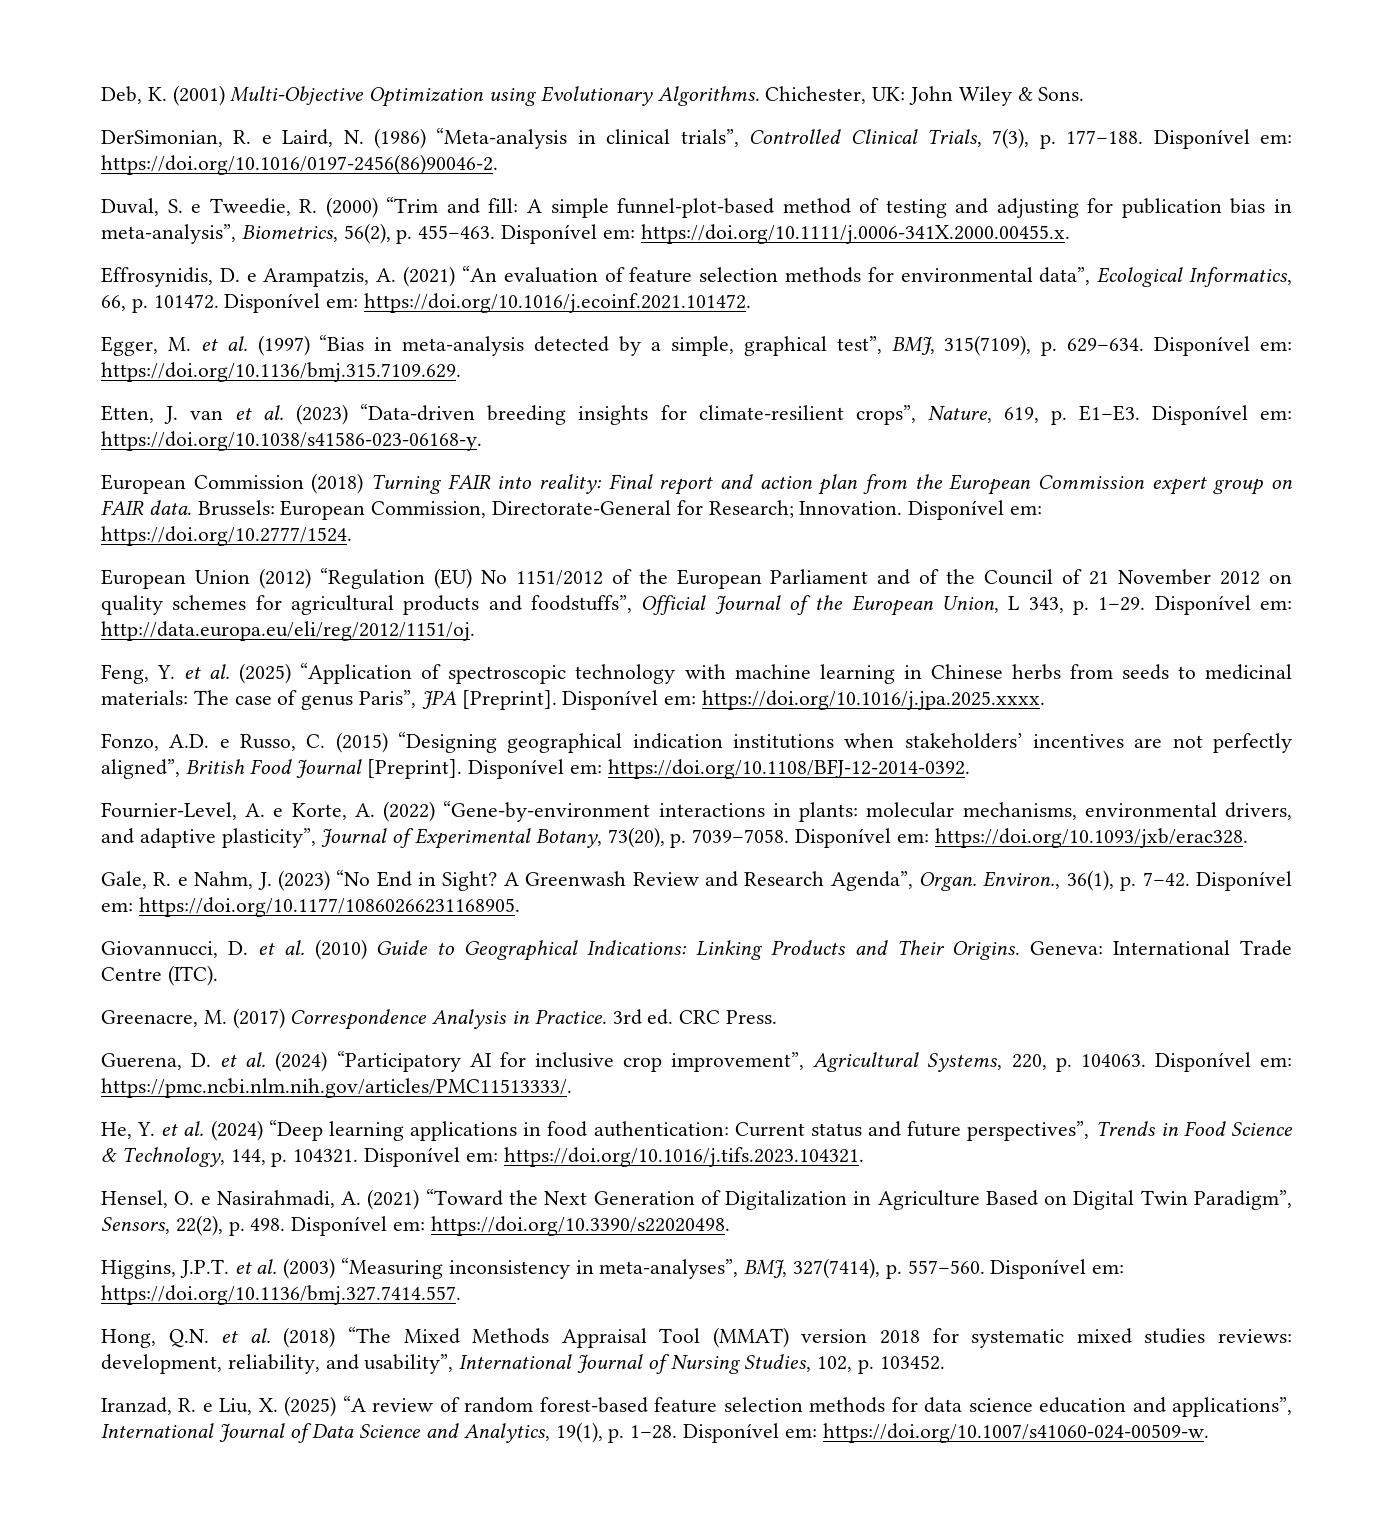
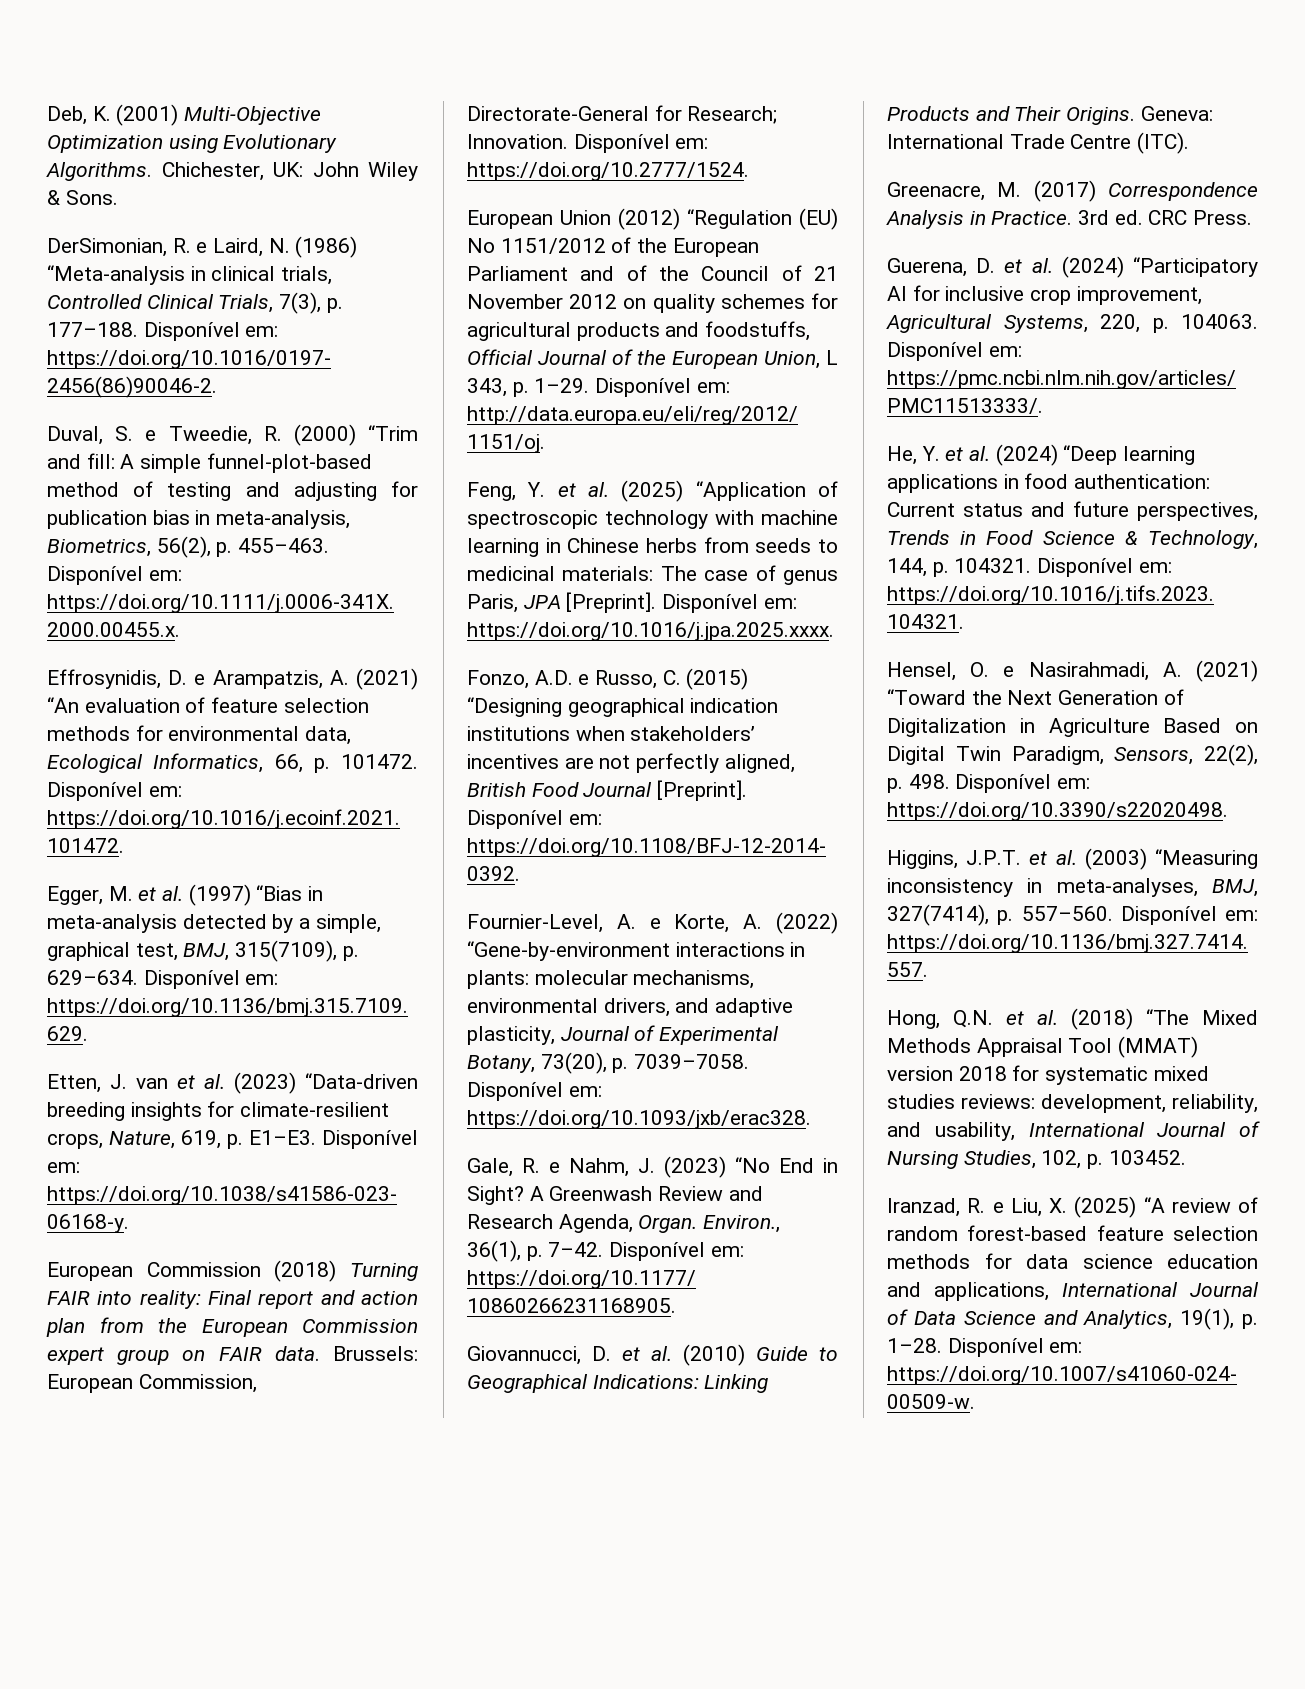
- DerSimonian, R. e Laird, N. (1986) “Meta-analysis in clinical trials”, Controlled Clinical Trials, 7(3), p. 177–188.
+ DerSimonian, R. e Laird, N. (1986) “Meta-analysis in clinical trials, Controlled Clinical Trials, 7(3), p. 177–188.
- Duval, S. e Tweedie, R. (2000) “Trim and fill: A simple funnel-plot-based method of testing and adjusting for publication bias in meta-analysis”, Biometrics, 56(2), p. 455–463.
+ Duval, S. e Tweedie, R. (2000) “Trim and fill: A simple funnel-plot-based method of testing and adjusting for publication bias in meta-analysis, Biometrics, 56(2), p. 455–463.
- Effrosynidis, D. e Arampatzis, A. (2021) “An evaluation of feature selection methods for environmental data”, Ecological Informatics, 66, p. 101472.
+ Effrosynidis, D. e Arampatzis, A. (2021) “An evaluation of feature selection methods for environmental data, Ecological Informatics, 66, p. 101472.
- Egger, M. et al. (1997) “Bias in meta-analysis detected by a simple, graphical test”, BMJ, 315(7109), p. 629–634.
+ Egger, M. et al. (1997) “Bias in meta-analysis detected by a simple, graphical test, BMJ, 315(7109), p. 629–634.
- Etten, J. van et al. (2023) “Data-driven breeding insights for climate-resilient crops”, Nature, 619, p. E1–E3.
+ Etten, J. van et al. (2023) “Data-driven breeding insights for climate-resilient crops, Nature, 619, p. E1–E3.
- European Union (2012) “Regulation (EU) No 1151/2012 of the European Parliament and of the Council of 21 November 2012 on quality schemes for agricultural products and foodstuffs”, Official Journal of the European Union, L 343, p. 1–29.
+ European Union (2012) “Regulation (EU) No 1151/2012 of the European Parliament and of the Council of 21 November 2012 on quality schemes for agricultural products and foodstuffs, Official Journal of the European Union, L 343, p. 1–29.
- Feng, Y. et al. (2025) “Application of spectroscopic technology with machine learning in Chinese herbs from seeds to medicinal materials: The case of genus Paris”, JPA [Preprint].
+ Feng, Y. et al. (2025) “Application of spectroscopic technology with machine learning in Chinese herbs from seeds to medicinal materials: The case of genus Paris, JPA [Preprint].
- Fonzo, A.D. e Russo, C. (2015) “Designing geographical indication institutions when stakeholders’ incentives are not perfectly aligned”, British Food Journal [Preprint].
+ Fonzo, A.D. e Russo, C. (2015) “Designing geographical indication institutions when stakeholders’ incentives are not perfectly aligned, British Food Journal [Preprint].
- Fournier-Level, A. e Korte, A. (2022) “Gene-by-environment interactions in plants: molecular mechanisms, environmental drivers, and adaptive plasticity”, Journal of Experimental Botany, 73(20), p. 7039–7058.
+ Fournier-Level, A. e Korte, A. (2022) “Gene-by-environment interactions in plants: molecular mechanisms, environmental drivers, and adaptive plasticity, Journal of Experimental Botany, 73(20), p. 7039–7058.
- A Greenwash Review and Research Agenda”, Organ.
+ A Greenwash Review and Research Agenda, Organ.
- Guerena, D. et al. (2024) “Participatory AI for inclusive crop improvement”, Agricultural Systems, 220, p. 104063.
+ Guerena, D. et al. (2024) “Participatory AI for inclusive crop improvement, Agricultural Systems, 220, p. 104063.
- He, Y. et al. (2024) “Deep learning applications in food authentication: Current status and future perspectives”, Trends in Food Science & Technology, 144, p. 104321.
+ He, Y. et al. (2024) “Deep learning applications in food authentication: Current status and future perspectives, Trends in Food Science & Technology, 144, p. 104321.
- Hensel, O. e Nasirahmadi, A. (2021) “Toward the Next Generation of Digitalization in Agriculture Based on Digital Twin Paradigm”, Sensors, 22(2), p. 498. Disponível em: https://doi.org/10.3390/s22020498.
+ Hensel, O. e Nasirahmadi, A. (2021) “Toward the Next Generation of Digitalization in Agriculture Based on Digital Twin Paradigm, Sensors, 22(2), p. 498. Disponível em: https://doi.org/10.3390/s22020498.
- Higgins, J.P.T. et al. (2003) “Measuring inconsistency in meta-analyses”, BMJ, 327(7414), p. 557–560.
+ Higgins, J.P.T. et al. (2003) “Measuring inconsistency in meta-analyses, BMJ, 327(7414), p. 557–560.
- Hong, Q.N. et al. (2018) “The Mixed Methods Appraisal Tool (MMAT) version 2018 for systematic mixed studies reviews: development, reliability, and usability”, International Journal of Nursing Studies, 102, p. 103452.
+ Hong, Q.N. et al. (2018) “The Mixed Methods Appraisal Tool (MMAT) version 2018 for systematic mixed studies reviews: development, reliability, and usability, International Journal of Nursing Studies, 102, p. 103452.
- Iranzad, R. e Liu, X. (2025) “A review of random forest-based feature selection methods for data science education and applications”, International Journal of Data Science and Analytics, 19(1), p. 1–28.
+ Iranzad, R. e Liu, X. (2025) “A review of random forest-based feature selection methods for data science education and applications, International Journal of Data Science and Analytics, 19(1), p. 1–28.

